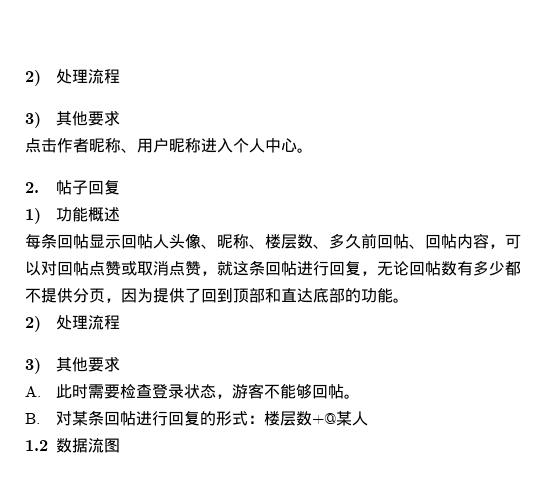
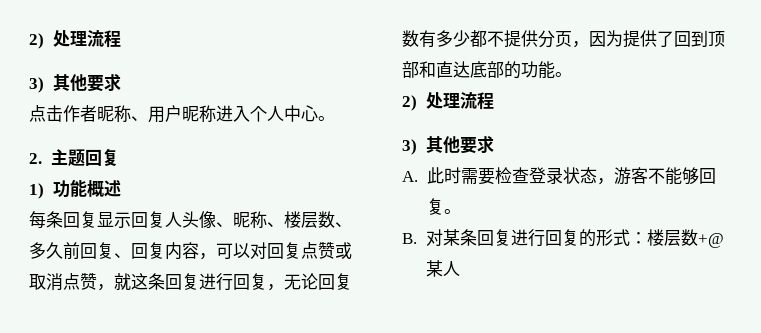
- 2.帖子回复
+ 2.主题回复
- 每条回帖显示回帖人头像、昵称、楼层数、多久前回帖、回帖内容，可以对回帖点赞或取消点赞，就这条回帖进行回复，无论回帖数有多少都不提供分页，因为提供了回到顶部和直达底部的功能。
+ 每条回复显示回复人头像、昵称、楼层数、多久前回复、回复内容，可以对回复点赞或取消点赞，就这条回复进行回复，无论回复数有多少都不提供分页，因为提供了回到顶部和直达底部的功能。
- A.此时需要检查登录状态，游客不能够回帖。
+ A.此时需要检查登录状态，游客不能够回复。
- B.对某条回帖进行回复的形式：楼层数+@某人
+ B.对某条回复进行回复的形式：楼层数+@某人
- 1.2数据流图

